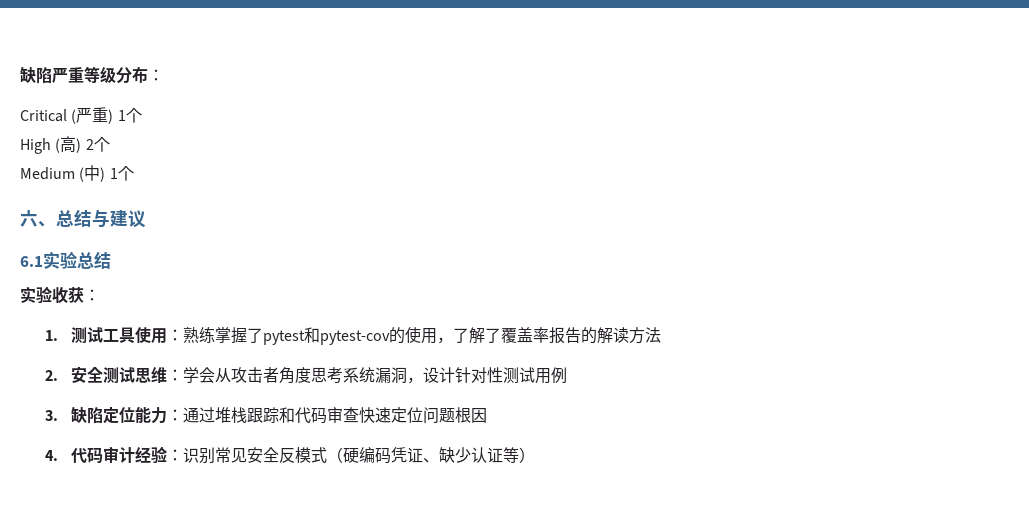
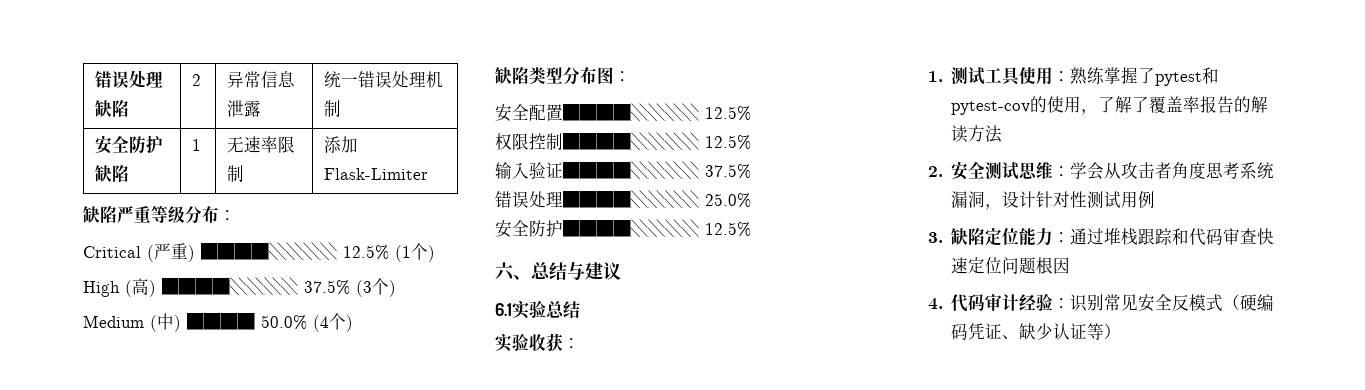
+ 错误处理缺陷 | 2 | 异常信息泄露 | 统一错误处理机制
+ 安全防护缺陷 | 1 | 无速率限制 | 添加Flask-Limiter
- Critical (严重) 1个
+ Critical (严重) ████░░░░ 12.5% (1个)
- High (高) 2个
+ High (高) ████░░░░ 37.5% (3个)
- Medium (中) 1个
+ Medium (中) ████ 50.0% (4个)
+ 缺陷类型分布图：
+ 安全配置████░░░░ 12.5%
+ 权限控制████░░░░ 12.5%
+ 输入验证████░░░░ 37.5%
+ 错误处理████░░░░ 25.0%
+ 安全防护████░░░░ 12.5%

